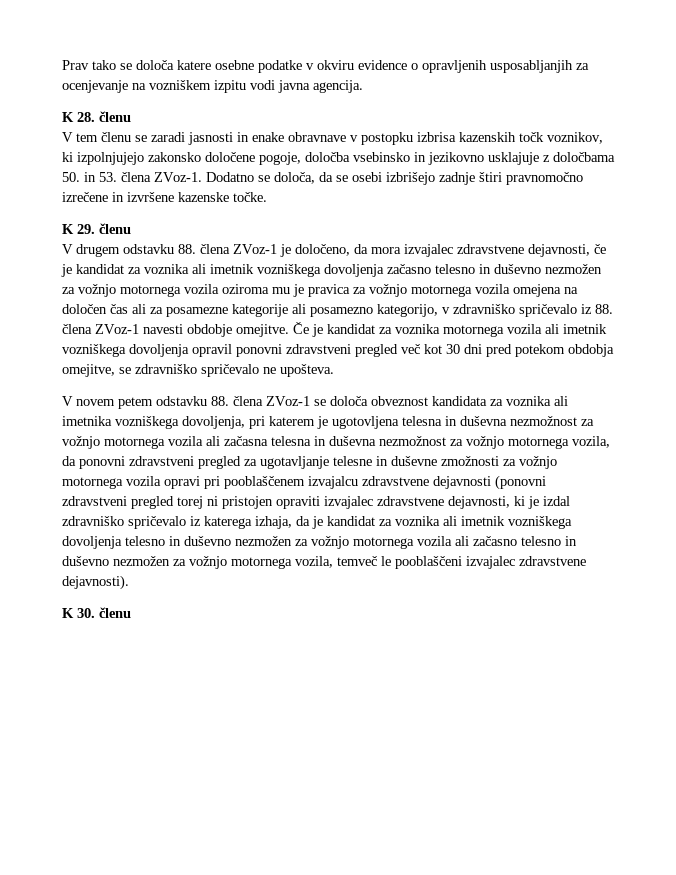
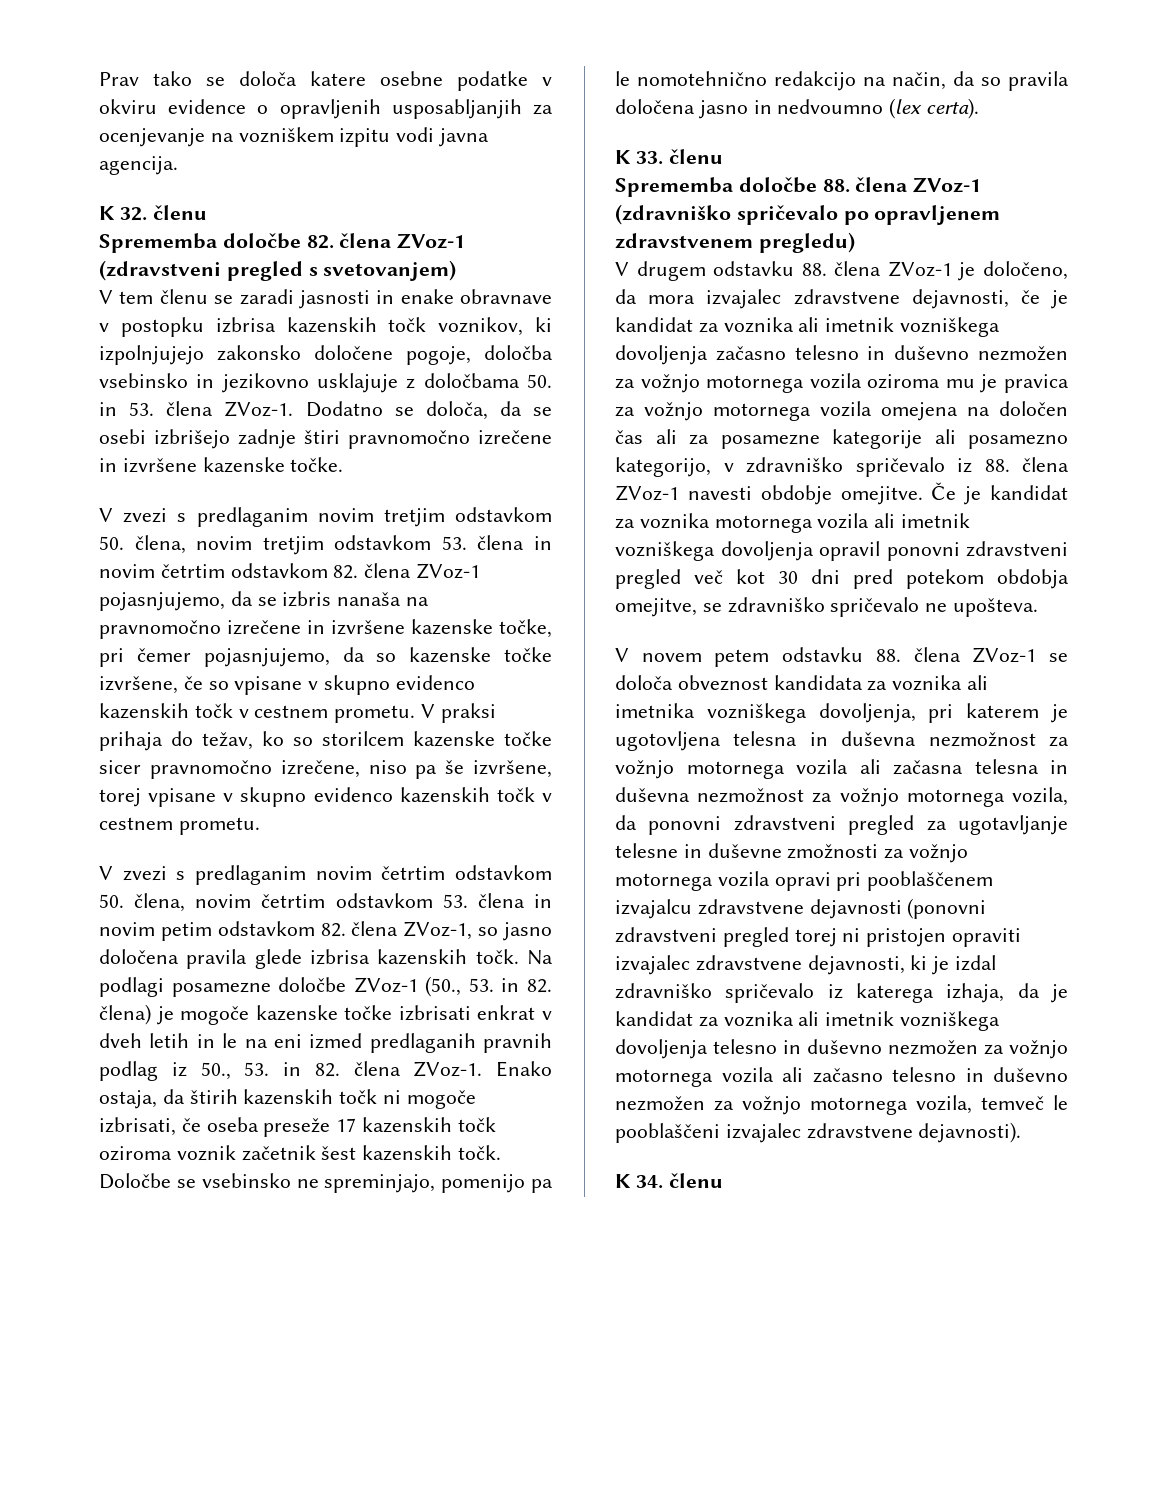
- K 28. členu
+ K 32. členu
+ Sprememba določbe 82. člena ZVoz-1 (zdravstveni pregled s svetovanjem)
- K 29. členu
+ V zvezi s predlaganim novim tretjim odstavkom 50. člena, novim tretjim odstavkom 53. člena in novim četrtim odstavkom 82. člena ZVoz-1 pojasnjujemo, da se izbris nanaša na pravnomočno izrečene in izvršene kazenske točke, pri čemer pojasnjujemo, da so kazenske točke izvršene, če so vpisane v skupno evidenco kazenskih točk v cestnem prometu. V praksi prihaja do težav, ko so storilcem kazenske točke sicer pravnomočno izrečene, niso pa še izvršene, torej vpisane v skupno evidenco kazenskih točk v cestnem prometu.
+ V zvezi s predlaganim novim četrtim odstavkom 50. člena, novim četrtim odstavkom 53. člena in novim petim odstavkom 82. člena ZVoz-1, so jasno določena pravila glede izbrisa kazenskih točk. Na podlagi posamezne določbe ZVoz-1 (50., 53. in 82. člena) je mogoče kazenske točke izbrisati enkrat v dveh letih in le na eni izmed predlaganih pravnih podlag iz 50., 53. in 82. člena ZVoz-1. Enako ostaja, da štirih kazenskih točk ni mogoče izbrisati, če oseba preseže 17 kazenskih točk oziroma voznik začetnik šest kazenskih točk. Določbe se vsebinsko ne spreminjajo, pomenijo pa le nomotehnično redakcijo na način, da so pravila določena jasno in nedvoumno (lex certa).
+ K 33. členu
+ Sprememba določbe 88. člena ZVoz-1 (zdravniško spričevalo po opravljenem zdravstvenem pregledu)
- K 30. členu
+ K 34. členu

